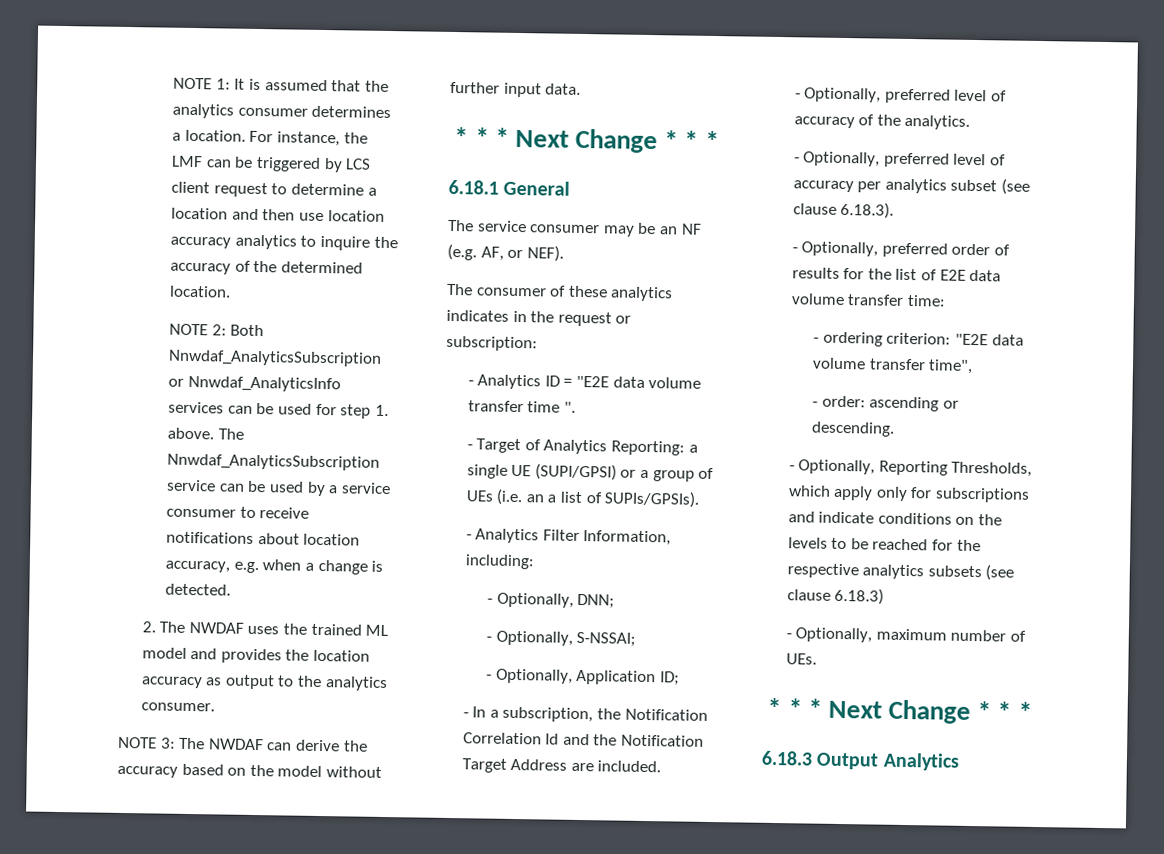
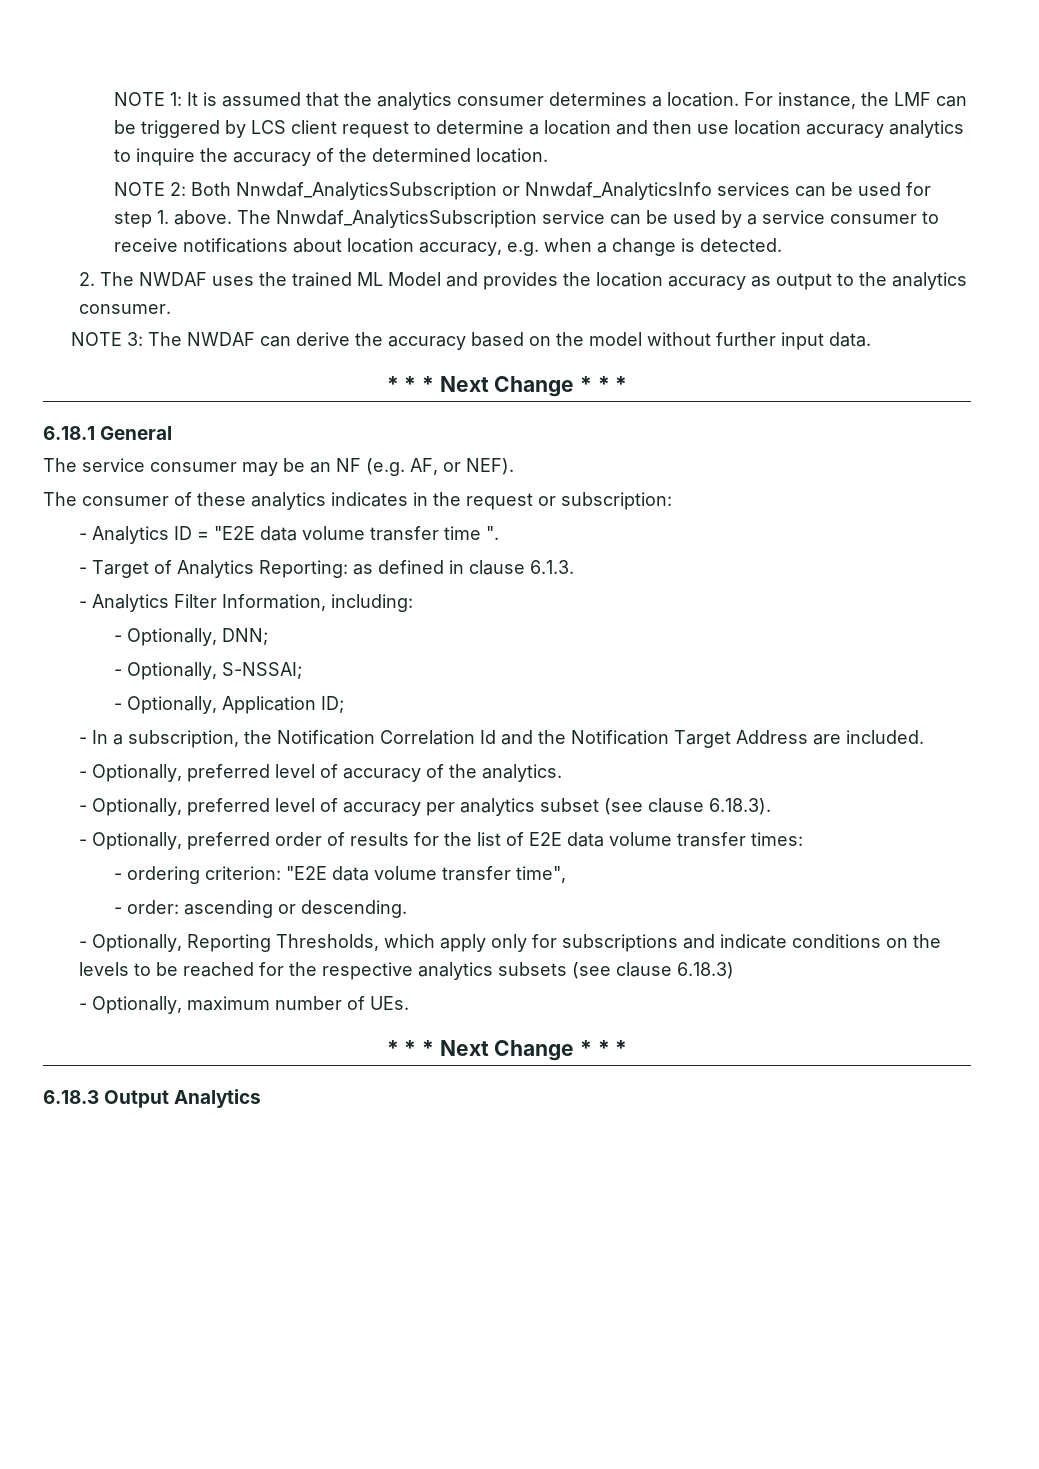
- 2. The NWDAF uses the trained ML model and provides the location accuracy as output to the analytics consumer.
+ 2. The NWDAF uses the trained ML Model and provides the location accuracy as output to the analytics consumer.
- - Target of Analytics Reporting: a single UE (SUPI/GPSI) or a group of UEs (i.e. an a list of SUPIs/GPSIs).
+ - Target of Analytics Reporting: as defined in clause 6.1.3.
- - Optionally, preferred order of results for the list of E2E data volume transfer time:
+ - Optionally, preferred order of results for the list of E2E data volume transfer times:

